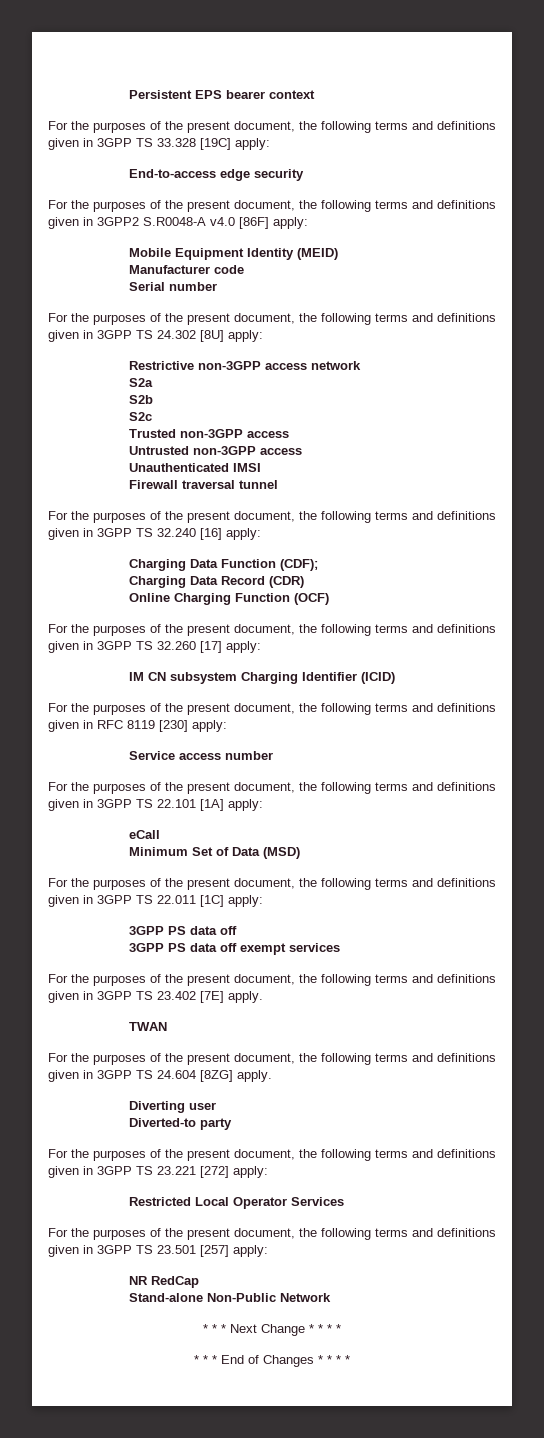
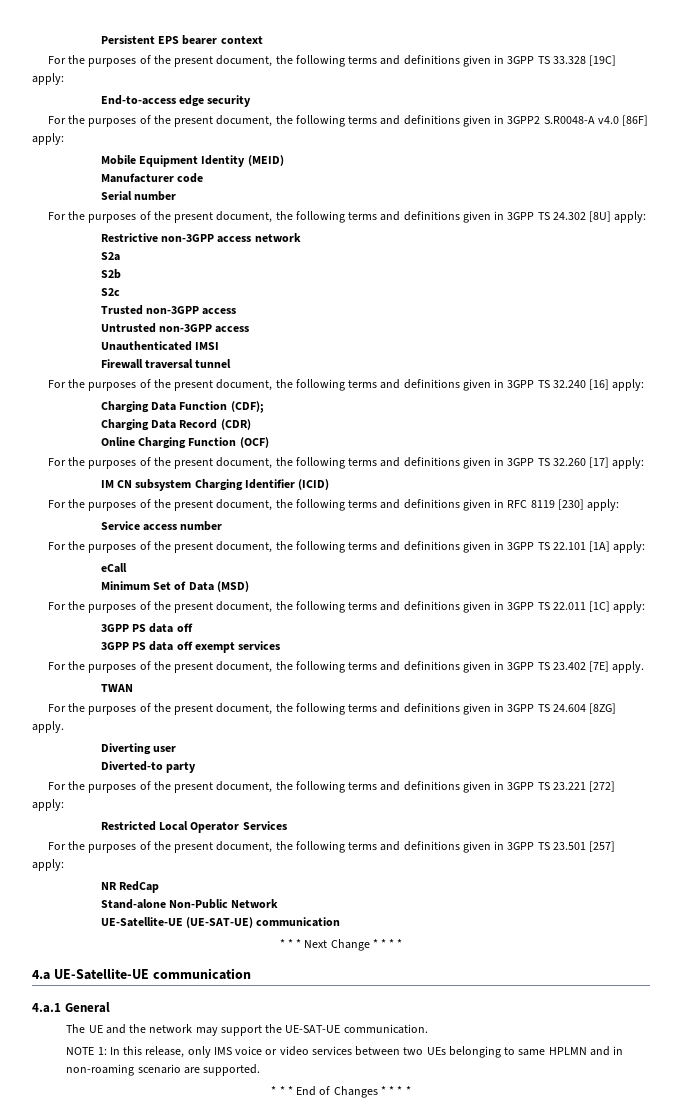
+ UE-Satellite-UE (UE-SAT-UE) communication
+ 4.a UE-Satellite-UE communication
+ 4.a.1 General
+ The UE and the network may support the UE-SAT-UE communication.
+ NOTE 1: In this release, only IMS voice or video services between two UEs belonging to same HPLMN and in non-roaming scenario are supported.

